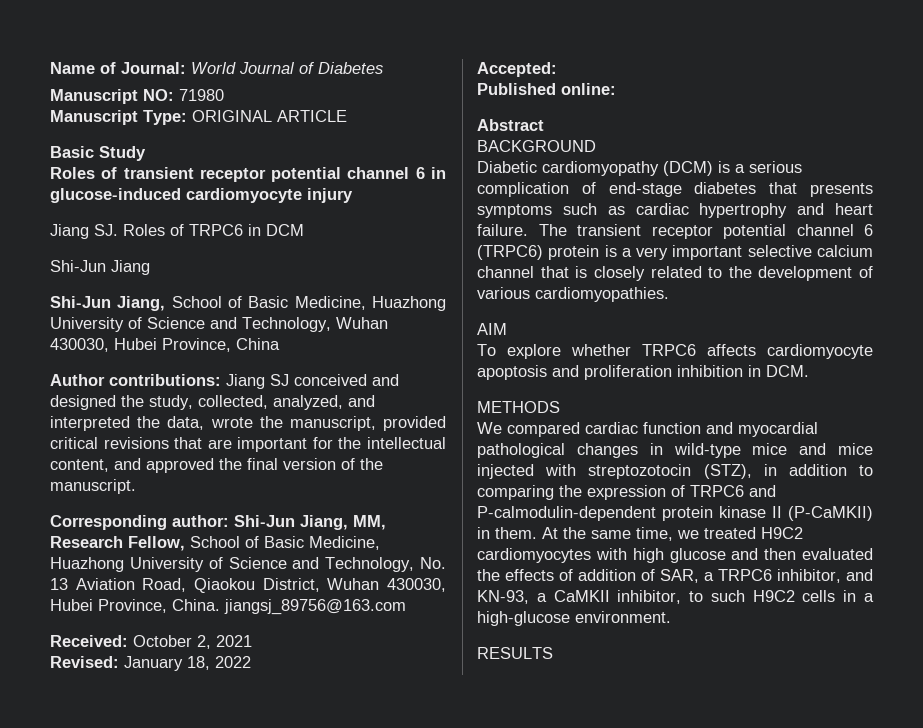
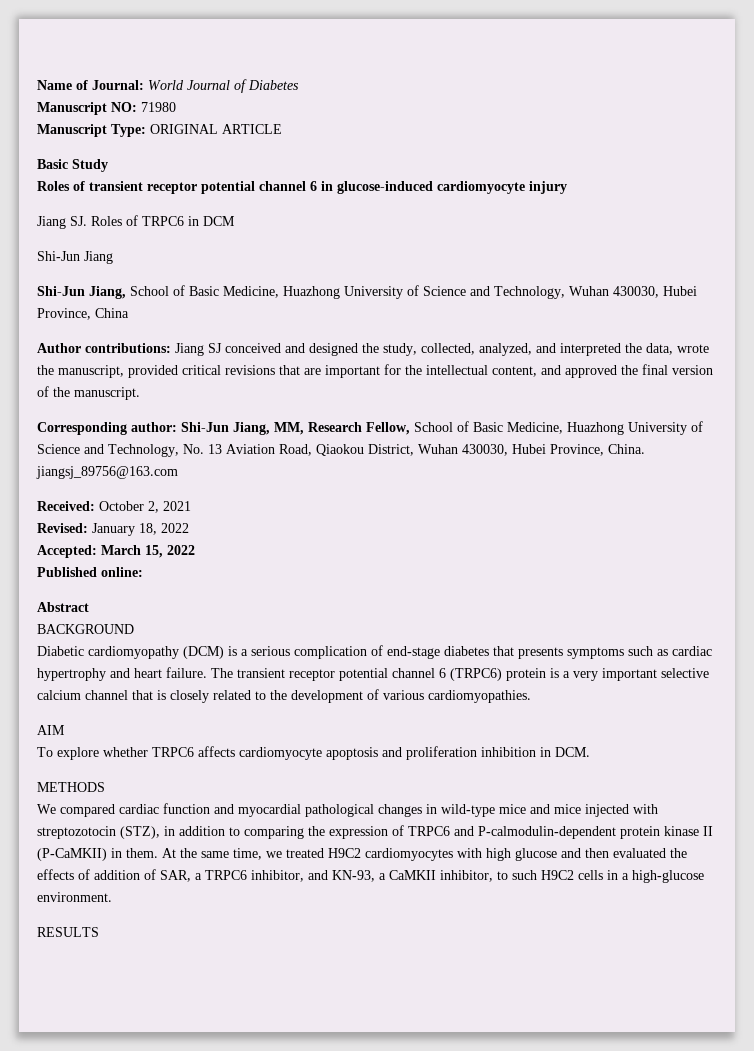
- Accepted:
+ Accepted: March 15, 2022

